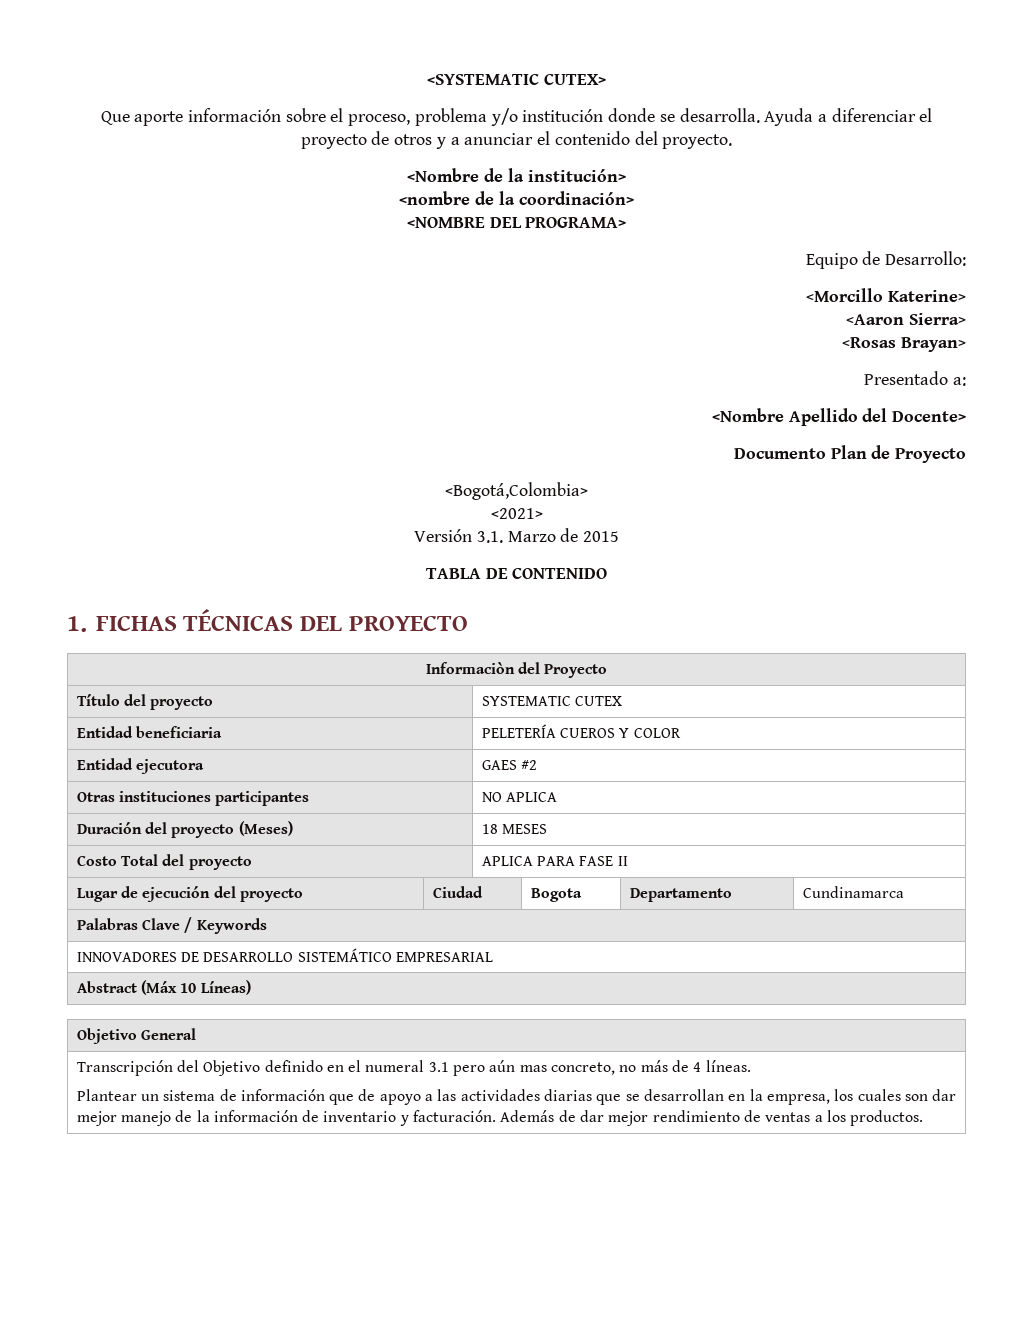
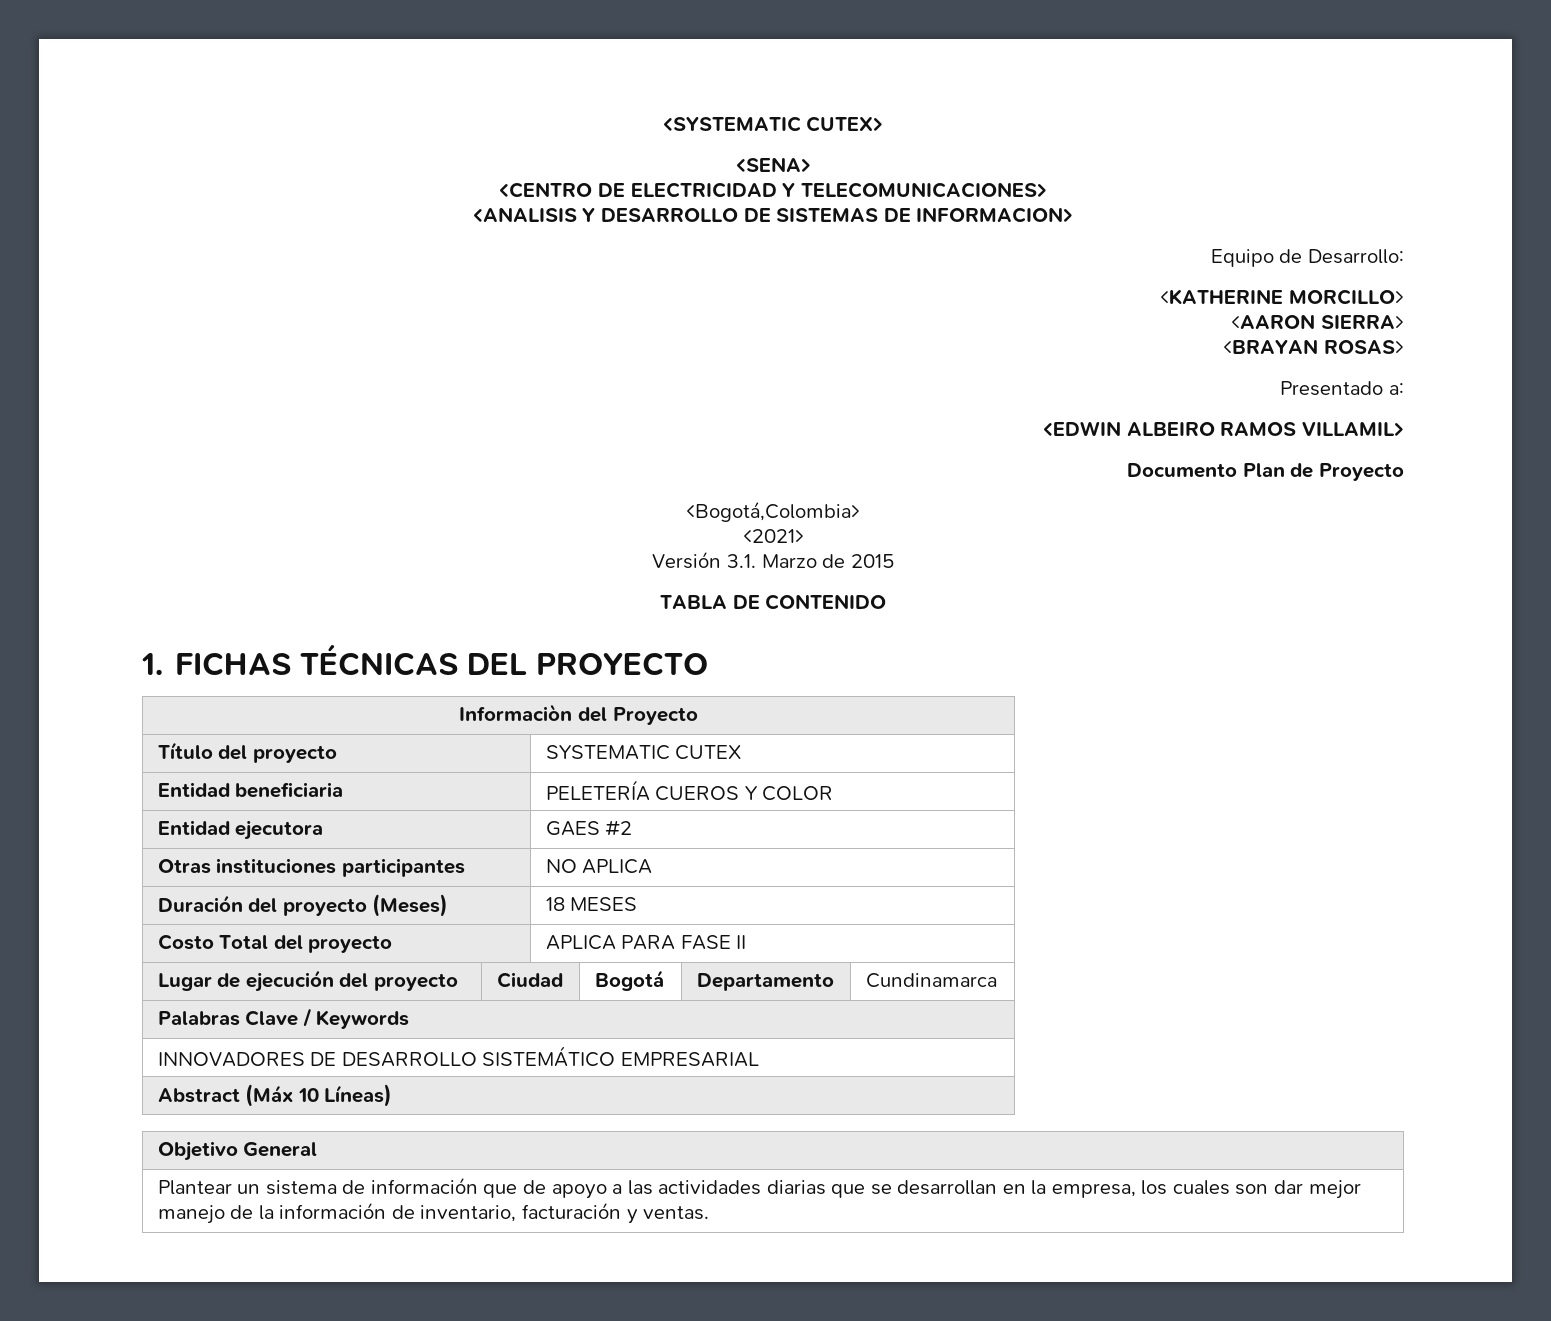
- Que aporte información sobre el proceso, problema y/o institución donde se desarrolla. Ayuda a diferenciar el proyecto de otros y a anunciar el contenido del proyecto.
- <Nombre de la institución>
- <nombre de la coordinación>
- <NOMBRE DEL PROGRAMA>
+ <SENA>
+ <CENTRO DE ELECTRICIDAD Y TELECOMUNICACIONES>
+ <ANALISIS Y DESARROLLO DE SISTEMAS DE INFORMACION>
  Equipo de Desarrollo:
- <Morcillo Katerine>
- <Aaron Sierra>
- <Rosas Brayan>
+ <KATHERINE MORCILLO>
+ <AARON SIERRA>
+ <BRAYAN ROSAS>
  Presentado a:
- <Nombre Apellido del Docente>
+ <EDWIN ALBEIRO RAMOS VILLAMIL>
- Lugar de ejecución del proyecto | Ciudad | Bogota | Departamento | Cundinamarca
+ Lugar de ejecución del proyecto | Ciudad | Bogotá | Departamento | Cundinamarca
- Transcripción del Objetivo definido en el numeral 3.1 pero aún mas concreto, no más de 4 líneas.
- Plantear un sistema de información que de apoyo a las actividades diarias que se desarrollan en la empresa, los cuales son dar mejor manejo de la información de inventario y facturación. Además de dar mejor rendimiento de ventas a los productos.
+ Plantear un sistema de información que de apoyo a las actividades diarias que se desarrollan en la empresa, los cuales son dar mejor manejo de la información de inventario, facturación y ventas.

